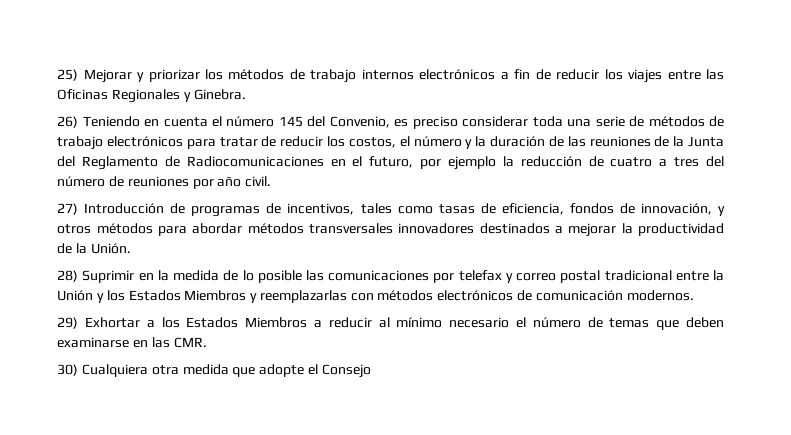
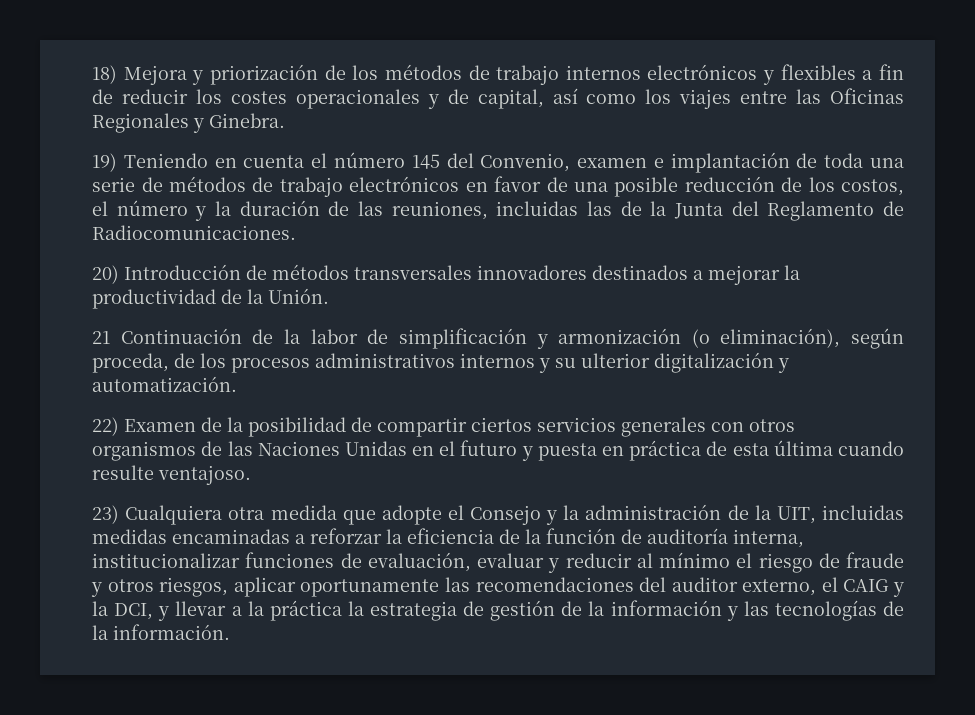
- 25) Mejorar y priorizar los métodos de trabajo internos electrónicos a fin de reducir los viajes entre las Oficinas Regionales y Ginebra.
+ 18) Mejora y priorización de los métodos de trabajo internos electrónicos y flexibles a fin de reducir los costes operacionales y de capital, así como los viajes entre las Oficinas Regionales y Ginebra.
- 26) Teniendo en cuenta el número 145 del Convenio, es preciso considerar toda una serie de métodos de trabajo electrónicos para tratar de reducir los costos, el número y la duración de las reuniones de la Junta del Reglamento de Radiocomunicaciones en el futuro, por ejemplo la reducción de cuatro a tres del número de reuniones por año civil.
- 27) Introducción de programas de incentivos, tales como tasas de eficiencia, fondos de innovación, y otros métodos para abordar métodos transversales innovadores destinados a mejorar la productividad de la Unión.
+ 19) Teniendo en cuenta el número 145 del Convenio, examen e implantación de toda una serie de métodos de trabajo electrónicos en favor de una posible reducción de los costos, el número y la duración de las reuniones, incluidas las de la Junta del Reglamento de Radiocomunicaciones.
+ 20) Introducción de métodos transversales innovadores destinados a mejorar la productividad de la Unión.
- 28) Suprimir en la medida de lo posible las comunicaciones por telefax y correo postal tradicional entre la Unión y los Estados Miembros y reemplazarlas con métodos electrónicos de comunicación modernos.
- 29) Exhortar a los Estados Miembros a reducir al mínimo necesario el número de temas que deben examinarse en las CMR.
- 30) Cualquiera otra medida que adopte el Consejo
+ 21 Continuación de la labor de simplificación y armonización (o eliminación), según proceda, de los procesos administrativos internos y su ulterior digitalización y automatización.
+ 22) Examen de la posibilidad de compartir ciertos servicios generales con otros organismos de las Naciones Unidas en el futuro y puesta en práctica de esta última cuando resulte ventajoso.
+ 23) Cualquiera otra medida que adopte el Consejo y la administración de la UIT, incluidas medidas encaminadas a reforzar la eficiencia de la función de auditoría interna, institucionalizar funciones de evaluación, evaluar y reducir al mínimo el riesgo de fraude y otros riesgos, aplicar oportunamente las recomendaciones del auditor externo, el CAIG y la DCI, y llevar a la práctica la estrategia de gestión de la información y las tecnologías de la información.

